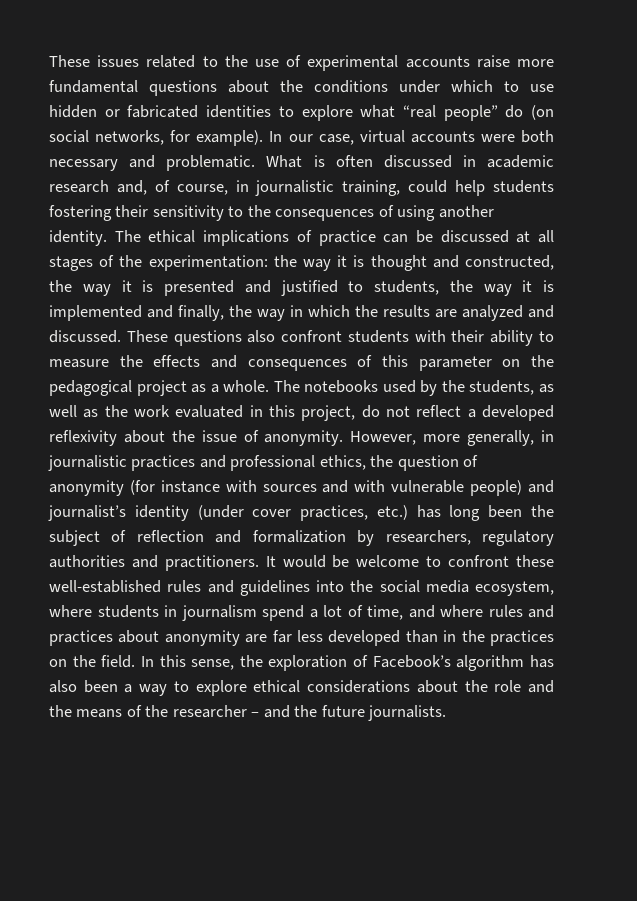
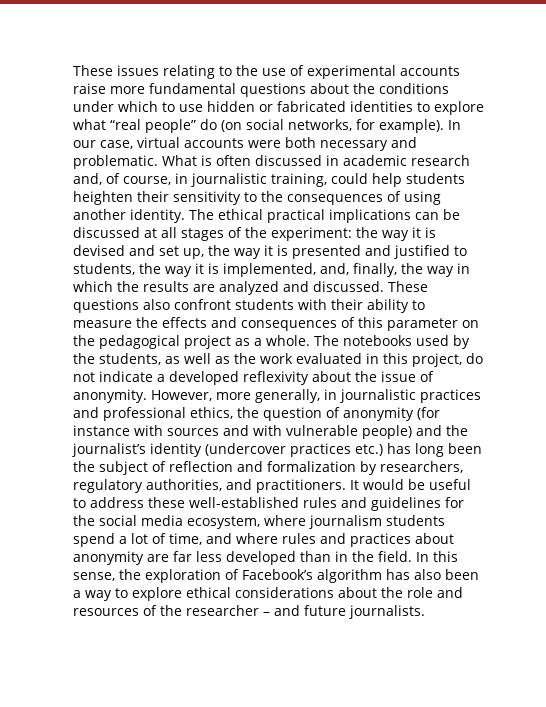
- These issues related to the use of experimental accounts raise more fundamental questions about the conditions under which to use hidden or fabricated identities to explore what “real people” do (on social networks, for example).
+ These issues relating to the use of experimental accounts raise more fundamental questions about the conditions under which to use hidden or fabricated identities to explore what “real people” do (on social networks, for example).
- What is often discussed in academic research and, of course, in journalistic training, could help students fostering their sensitivity to the consequences of using another identity.
+ What is often discussed in academic research and, of course, in journalistic training, could help students heighten their sensitivity to the consequences of using another identity.
- The ethical implications of practice can be discussed at all stages of the experimentation: the way it is thought and constructed, the way it is presented and justified to students, the way it is implemented and finally, the way in which the results are analyzed and discussed.
+ The ethical practical implications can be discussed at all stages of the experiment: the way it is devised and set up, the way it is presented and justified to students, the way it is implemented, and, finally, the way in which the results are analyzed and discussed.
- The notebooks used by the students, as well as the work evaluated in this project, do not reflect a developed reflexivity about the issue of anonymity.
+ The notebooks used by the students, as well as the work evaluated in this project, do not indicate a developed reflexivity about the issue of anonymity.
- However, more generally, in journalistic practices and professional ethics, the question of anonymity (for instance with sources and with vulnerable people) and journalist’s identity (under cover practices, etc.) has long been the subject of reflection and formalization by researchers, regulatory authorities and practitioners.
+ However, more generally, in journalistic practices and professional ethics, the question of anonymity (for instance with sources and with vulnerable people) and the journalist’s identity (undercover practices etc.) has long been the subject of reflection and formalization by researchers, regulatory authorities, and practitioners.
- It would be welcome to confront these well-established rules and guidelines into the social media ecosystem, where students in journalism spend a lot of time, and where rules and practices about anonymity are far less developed than in the practices on the field.
+ It would be useful to address these well-established rules and guidelines for the social media ecosystem, where journalism students spend a lot of time, and where rules and practices about anonymity are far less developed than in the field.
- In this sense, the exploration of Facebook’s algorithm has also been a way to explore ethical considerations about the role and the means of the researcher – and the future journalists.
+ In this sense, the exploration of Facebook’s algorithm has also been a way to explore ethical considerations about the role and resources of the researcher – and future journalists.

